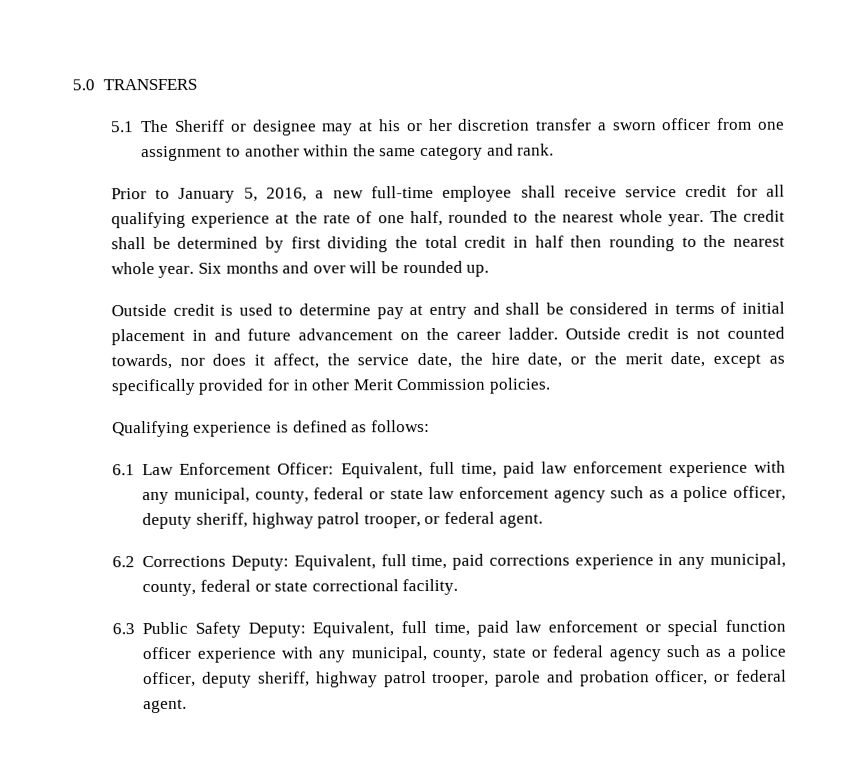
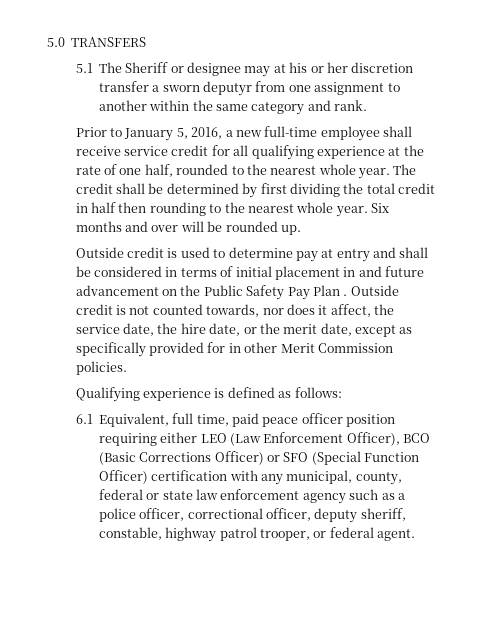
- 5.1 The Sheriff or designee may at his or her discretion transfer a sworn officer from one assignment to another within the same category and rank.
+ 5.1 The Sheriff or designee may at his or her discretion transfer a sworn deputyr from one assignment to another within the same category and rank.
- Outside credit is used to determine pay at entry and shall be considered in terms of initial placement in and future advancement on the career ladder.
+ Outside credit is used to determine pay at entry and shall be considered in terms of initial placement in and future advancement on the Public Safety Pay Plan .
- 6.1 Law Enforcement Officer: Equivalent, full time, paid law enforcement experience with any municipal, county, federal or state law enforcement agency such as a police officer, deputy sheriff, highway patrol trooper, or federal agent.
+ 6.1 Equivalent, full time, paid peace officer position requiring either LEO (Law Enforcement Officer), BCO (Basic Corrections Officer) or SFO (Special Function Officer) certification with any municipal, county, federal or state law enforcement agency such as a police officer, correctional officer, deputy sheriff, constable, highway patrol trooper, or federal agent.
- 6.2 Corrections Deputy: Equivalent, full time, paid corrections experience in any municipal, county, federal or state correctional facility.
- 6.3 Public Safety Deputy: Equivalent, full time, paid law enforcement or special function officer experience with any municipal, county, state or federal agency such as a police officer, deputy sheriff, highway patrol trooper, parole and probation officer, or federal agent.

